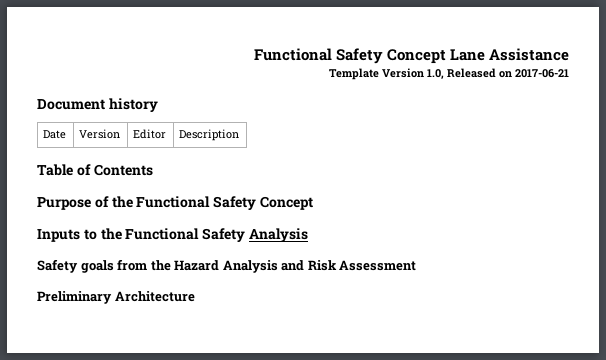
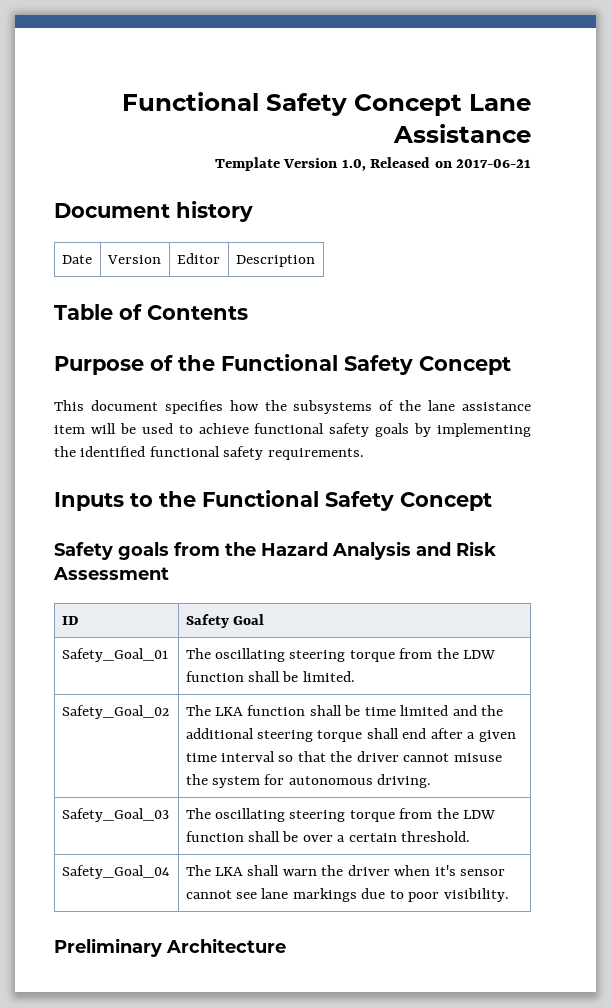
+ This document specifies how the subsystems of the lane assistance item will be used to achieve functional safety goals by implementing the identified functional safety requirements.
- Inputs to the Functional Safety Analysis
+ Inputs to the Functional Safety Concept
+ ID | Safety Goal
+ Safety_Goal_01 | The oscillating steering torque from the LDW function shall be limited.
+ Safety_Goal_02 | The LKA function shall be time limited and the additional steering torque shall end after a given time interval so that the driver cannot misuse the system for autonomous driving.
+ Safety_Goal_03 | The oscillating steering torque from the LDW function shall be over a certain threshold.
+ Safety_Goal_04 | The LKA shall warn the driver when it's sensor cannot see lane markings due to poor visibility.

